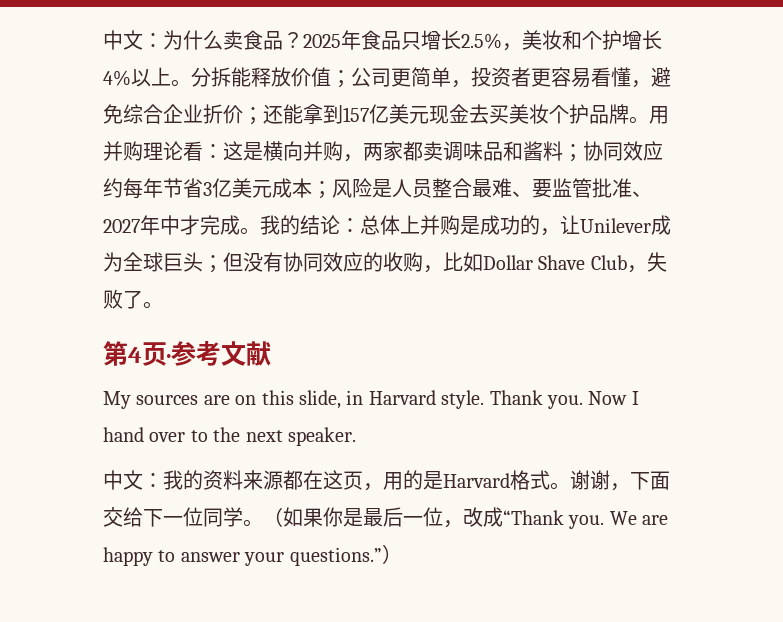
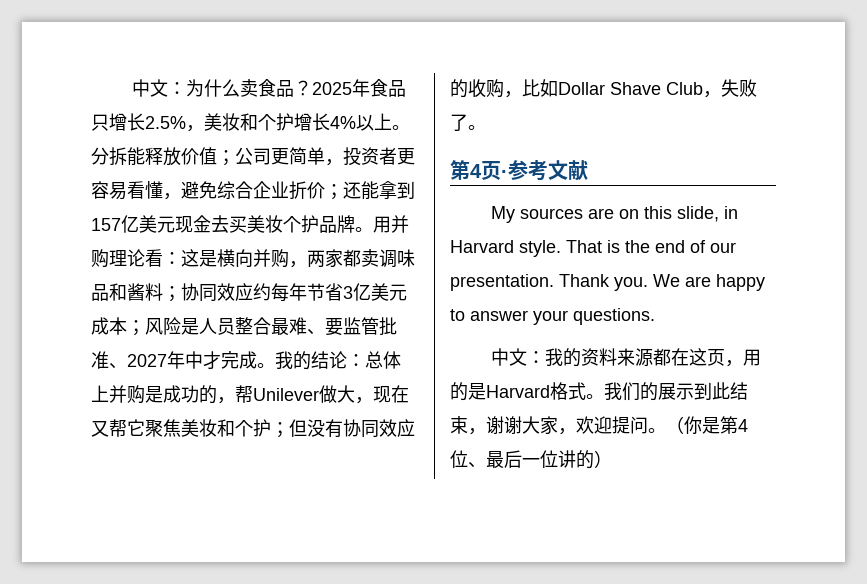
- 我的结论：总体上并购是成功的，让Unilever成为全球巨头；但没有协同效应的收购，比如Dollar Shave Club，失败了。
+ 我的结论：总体上并购是成功的，帮Unilever做大，现在又帮它聚焦美妆和个护；但没有协同效应的收购，比如Dollar Shave Club，失败了。
- Thank you. Now I hand over to the next speaker.
+ That is the end of our presentation. Thank you. We are happy to answer your questions.
- 谢谢，下面交给下一位同学。（如果你是最后一位，改成“Thank you. We are happy to answer your questions.”）
+ 我们的展示到此结束，谢谢大家，欢迎提问。（你是第4位、最后一位讲的）

